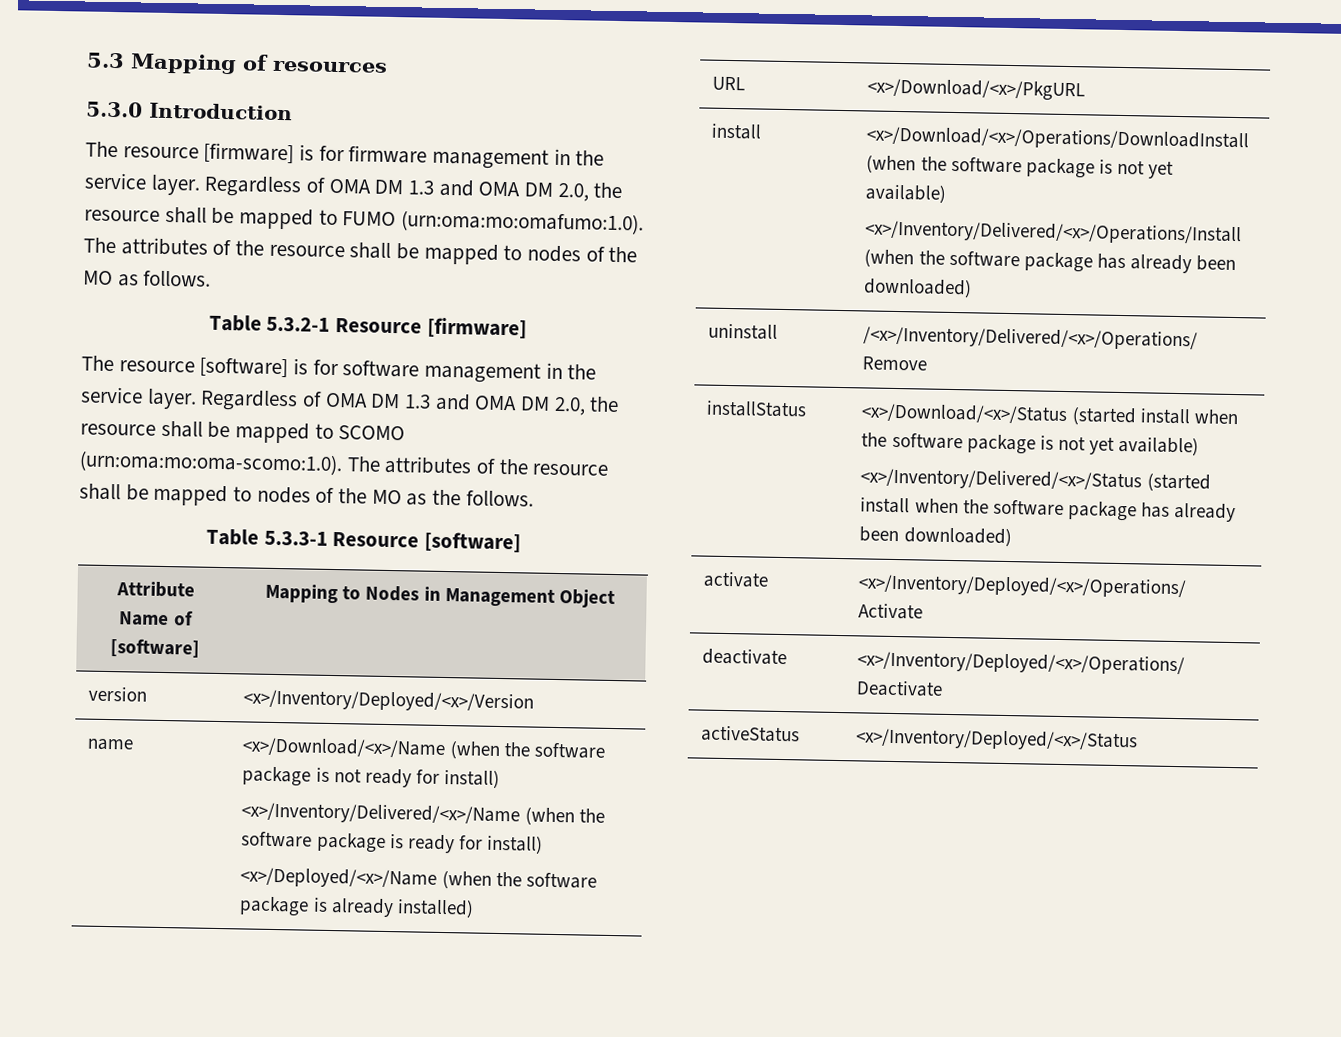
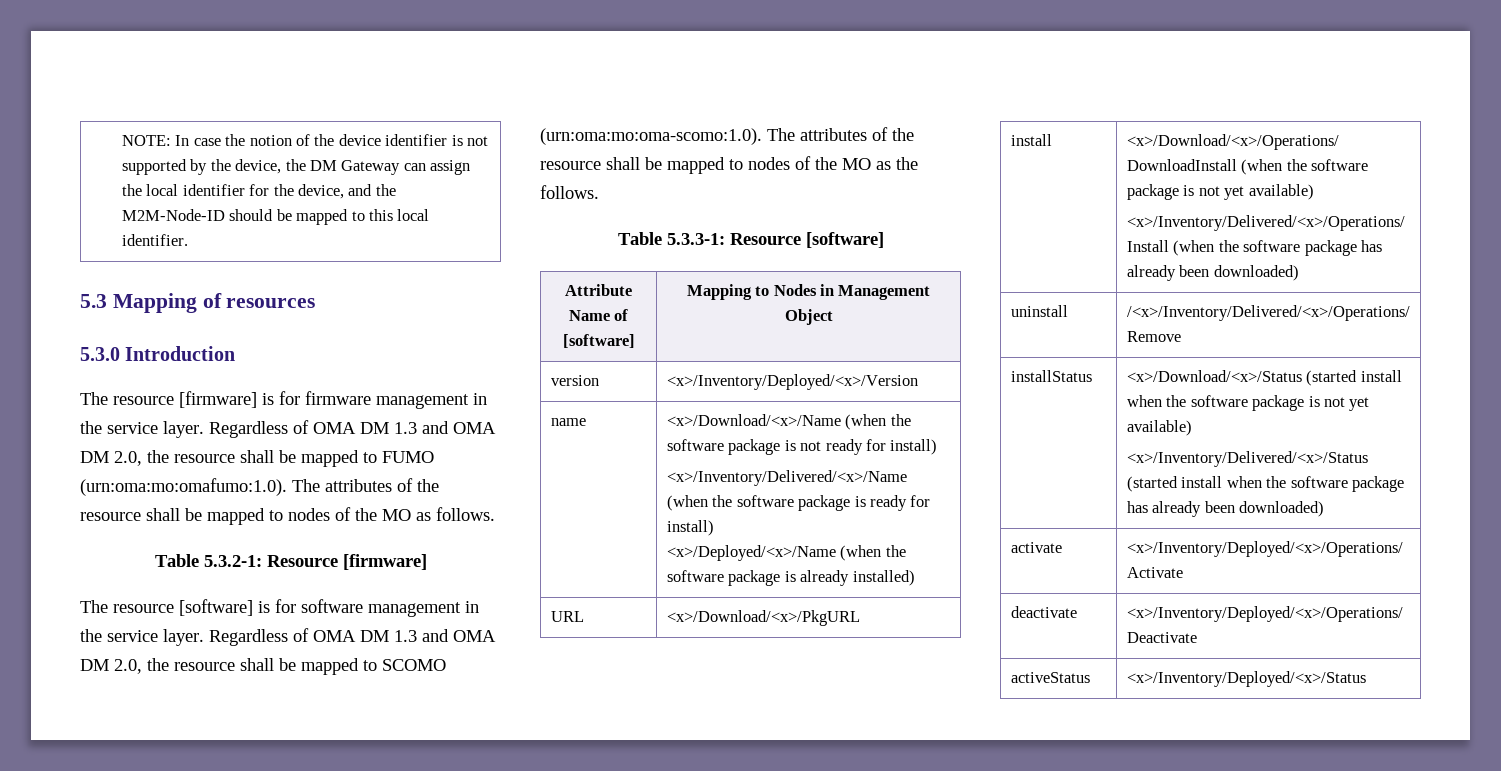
+ NOTE: In case the notion of the device identifier is not supported by the device, the DM Gateway can assign the local identifier for the device, and the M2M-Node-ID should be mapped to this local identifier.
- Table 5.3.2-1 Resource [firmware]
+ Table 5.3.2-1: Resource [firmware]
- Table 5.3.3-1 Resource [software]
+ Table 5.3.3-1: Resource [software]

